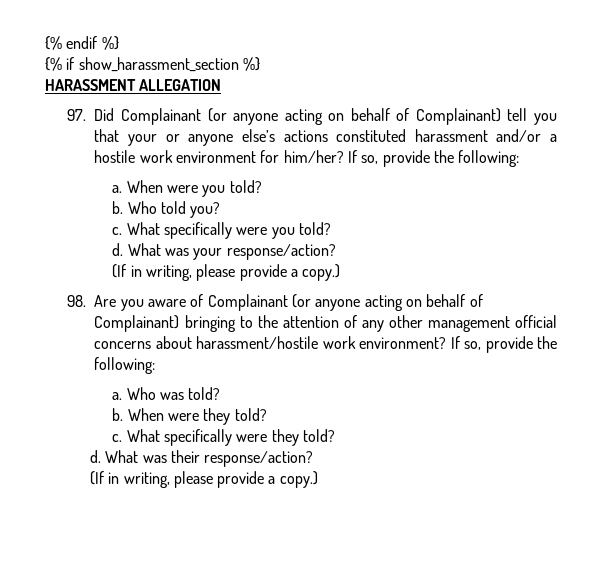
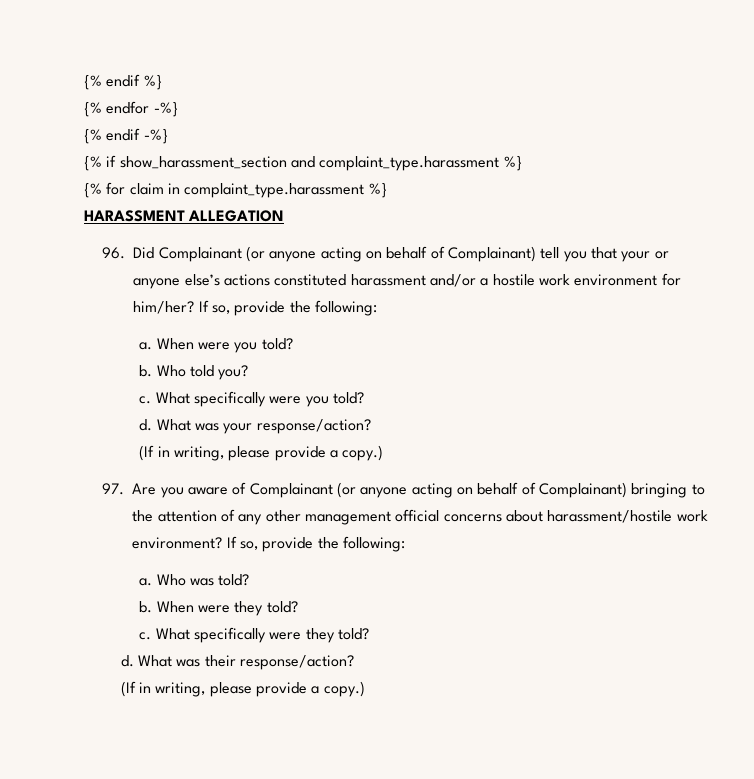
- {% if show_harassment_section %}
+ {% endfor -%}
+ {% endif -%}
+ {% if show_harassment_section and complaint_type.harassment %}
+ {% for claim in complaint_type.harassment %}
- 97. Did Complainant (or anyone acting on behalf of Complainant) tell you that your or anyone else’s actions constituted harassment and/or a hostile work environment for him/her?
+ 96. Did Complainant (or anyone acting on behalf of Complainant) tell you that your or anyone else’s actions constituted harassment and/or a hostile work environment for him/her?
- 98. Are you aware of Complainant (or anyone acting on behalf of Complainant) bringing to the attention of any other management official concerns about harassment/hostile work environment?
+ 97. Are you aware of Complainant (or anyone acting on behalf of Complainant) bringing to the attention of any other management official concerns about harassment/hostile work environment?

